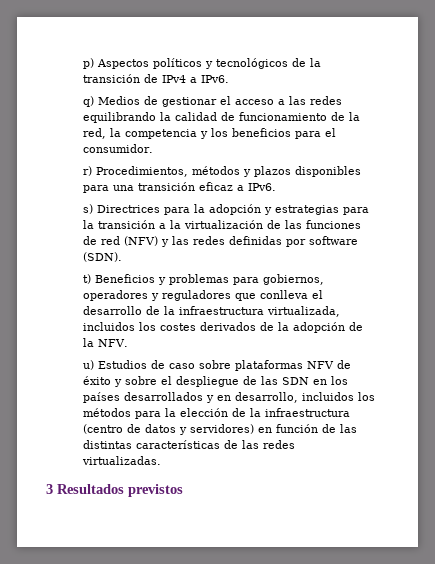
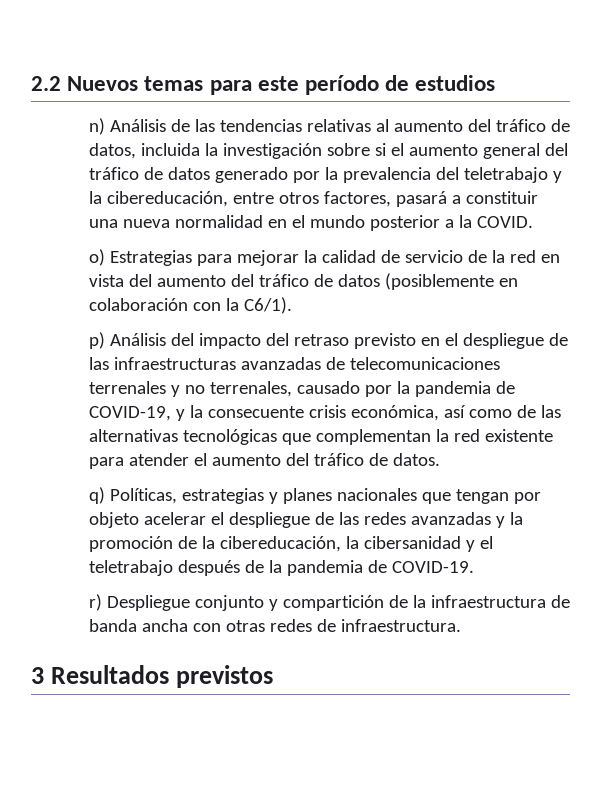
- p) Aspectos políticos y tecnológicos de la transición de IPv4 a IPv6.
- q) Medios de gestionar el acceso a las redes equilibrando la calidad de funcionamiento de la red, la competencia y los beneficios para el consumidor.
- r) Procedimientos, métodos y plazos disponibles para una transición eficaz a IPv6.
- s) Directrices para la adopción y estrategias para la transición a la virtualización de las funciones de red (NFV) y las redes definidas por software (SDN).
- t) Beneficios y problemas para gobiernos, operadores y reguladores que conlleva el desarrollo de la infraestructura virtualizada, incluidos los costes derivados de la adopción de la NFV.
- u) Estudios de caso sobre plataformas NFV de éxito y sobre el despliegue de las SDN en los países desarrollados y en desarrollo, incluidos los métodos para la elección de la infraestructura (centro de datos y servidores) en función de las distintas características de las redes virtualizadas.
+ 2.2 Nuevos temas para este período de estudios
+ n) Análisis de las tendencias relativas al aumento del tráfico de datos, incluida la investigación sobre si el aumento general del tráfico de datos generado por la prevalencia del teletrabajo y la cibereducación, entre otros factores, pasará a constituir una nueva normalidad en el mundo posterior a la COVID.
+ o) Estrategias para mejorar la calidad de servicio de la red en vista del aumento del tráfico de datos (posiblemente en colaboración con la C6/1).
+ p) Análisis del impacto del retraso previsto en el despliegue de las infraestructuras avanzadas de telecomunicaciones terrenales y no terrenales, causado por la pandemia de COVID-19, y la consecuente crisis económica, así como de las alternativas tecnológicas que complementan la red existente para atender el aumento del tráfico de datos.
+ q) Políticas, estrategias y planes nacionales que tengan por objeto acelerar el despliegue de las redes avanzadas y la promoción de la cibereducación, la cibersanidad y el teletrabajo después de la pandemia de COVID-19.
+ r) Despliegue conjunto y compartición de la infraestructura de banda ancha con otras redes de infraestructura.

